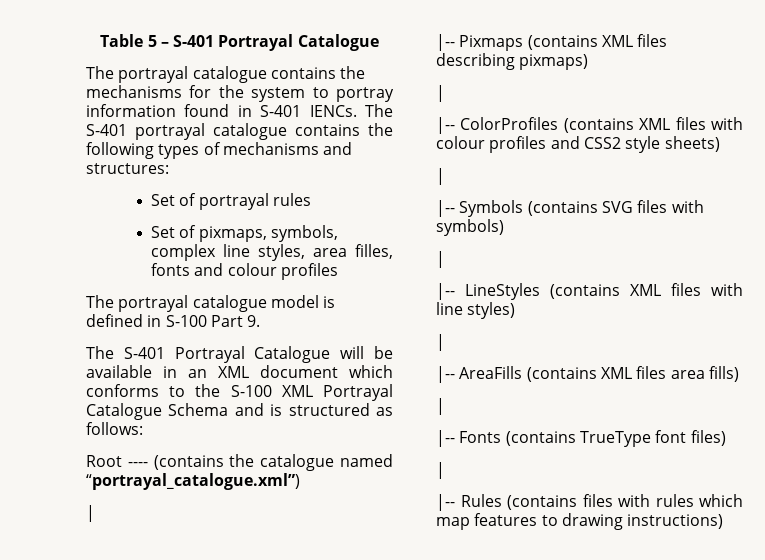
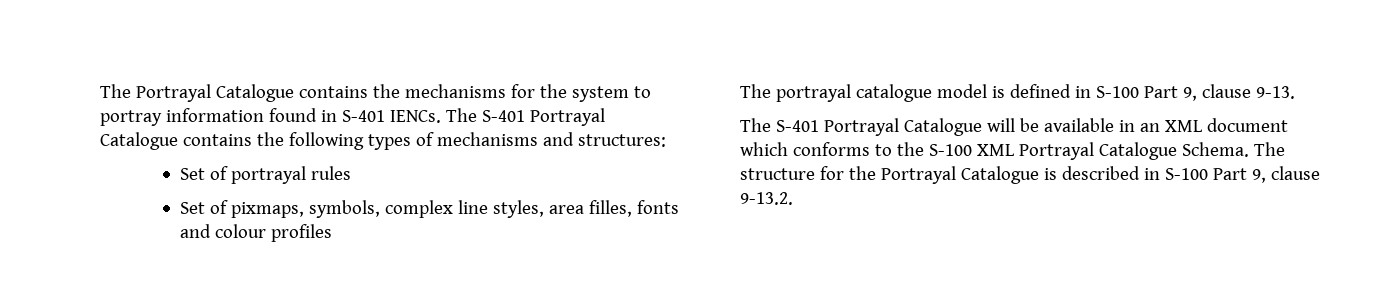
- Table 5 – S-401 Portrayal Catalogue
- The portrayal catalogue contains the mechanisms for the system to portray information found in S-401 IENCs.
+ The Portrayal Catalogue contains the mechanisms for the system to portray information found in S-401 IENCs.
- The S-401 portrayal catalogue contains the following types of mechanisms and structures:
+ The S-401 Portrayal Catalogue contains the following types of mechanisms and structures:
- The portrayal catalogue model is defined in S-100 Part 9.
+ The portrayal catalogue model is defined in S-100 Part 9, clause 9-13.
- The S-401 Portrayal Catalogue will be available in an XML document which conforms to the S-100 XML Portrayal Catalogue Schema and is structured as follows:
- Root ---- (contains the catalogue named “portrayal_catalogue.xml”)
- |
- |-- Pixmaps (contains XML files describing pixmaps)
- |
- |-- ColorProfiles (contains XML files with colour profiles and CSS2 style sheets)
- |
- |-- Symbols (contains SVG files with symbols)
- |
- |-- LineStyles (contains XML files with line styles)
- |
- |-- AreaFills (contains XML files area fills)
- |
- |-- Fonts (contains TrueType font files)
- |
- |-- Rules (contains files with rules which map features to drawing instructions)
+ The S-401 Portrayal Catalogue will be available in an XML document which conforms to the S-100 XML Portrayal Catalogue Schema. The structure for the Portrayal Catalogue is described in S-100 Part 9, clause 9-13.2.

